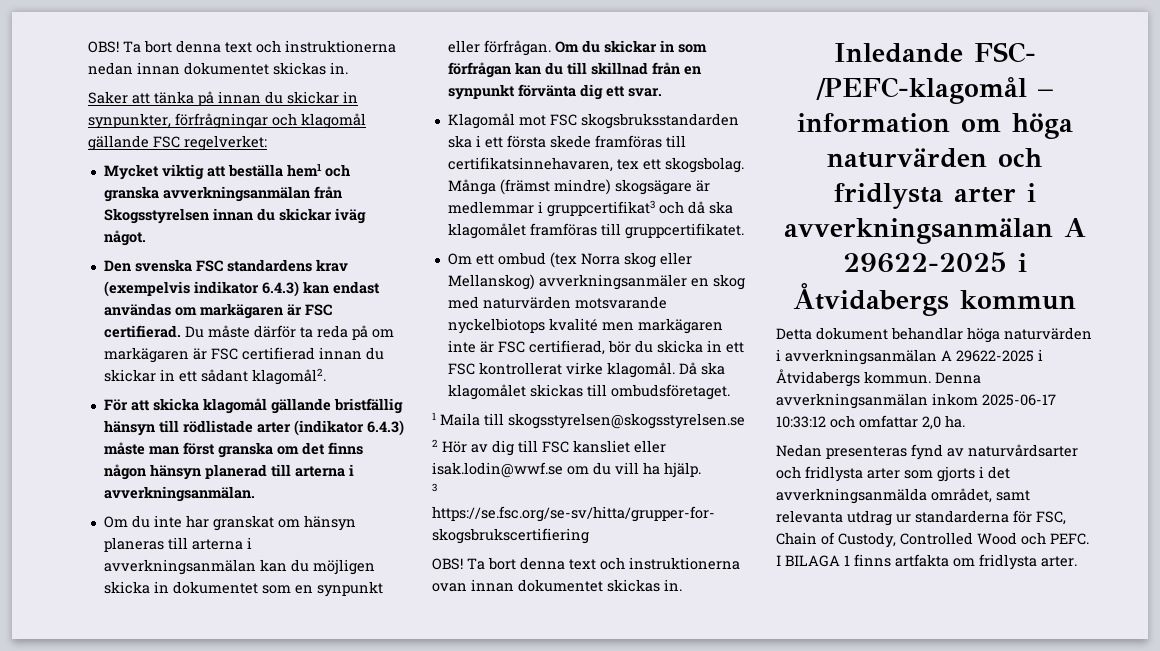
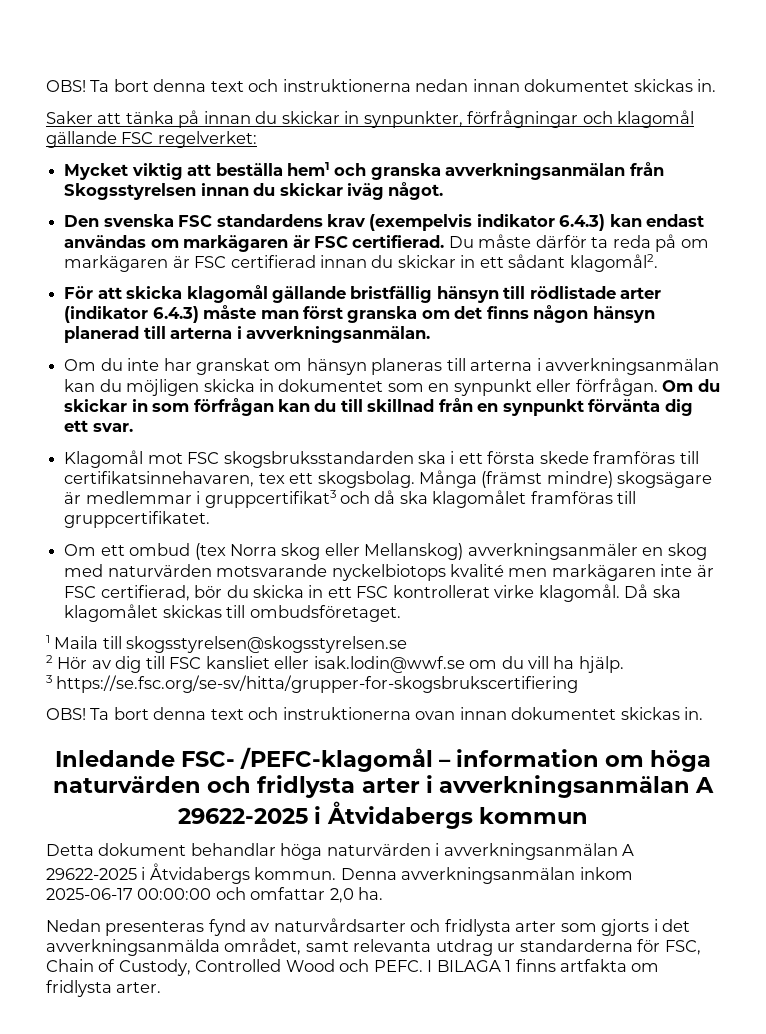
- Denna avverkningsanmälan inkom 2025-06-17 10:33:12 och omfattar 2,0 ha.
+ Denna avverkningsanmälan inkom 2025-06-17 00:00:00 och omfattar 2,0 ha.

